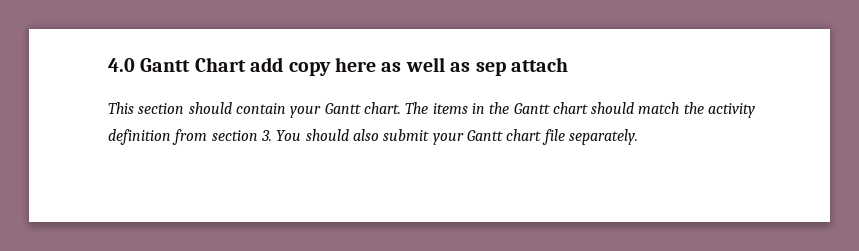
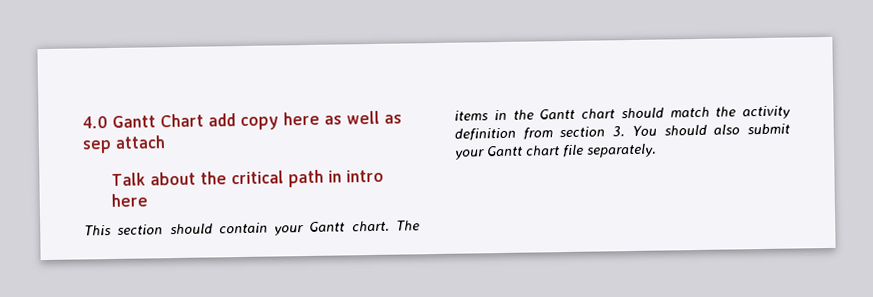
+ Talk about the critical path in intro here

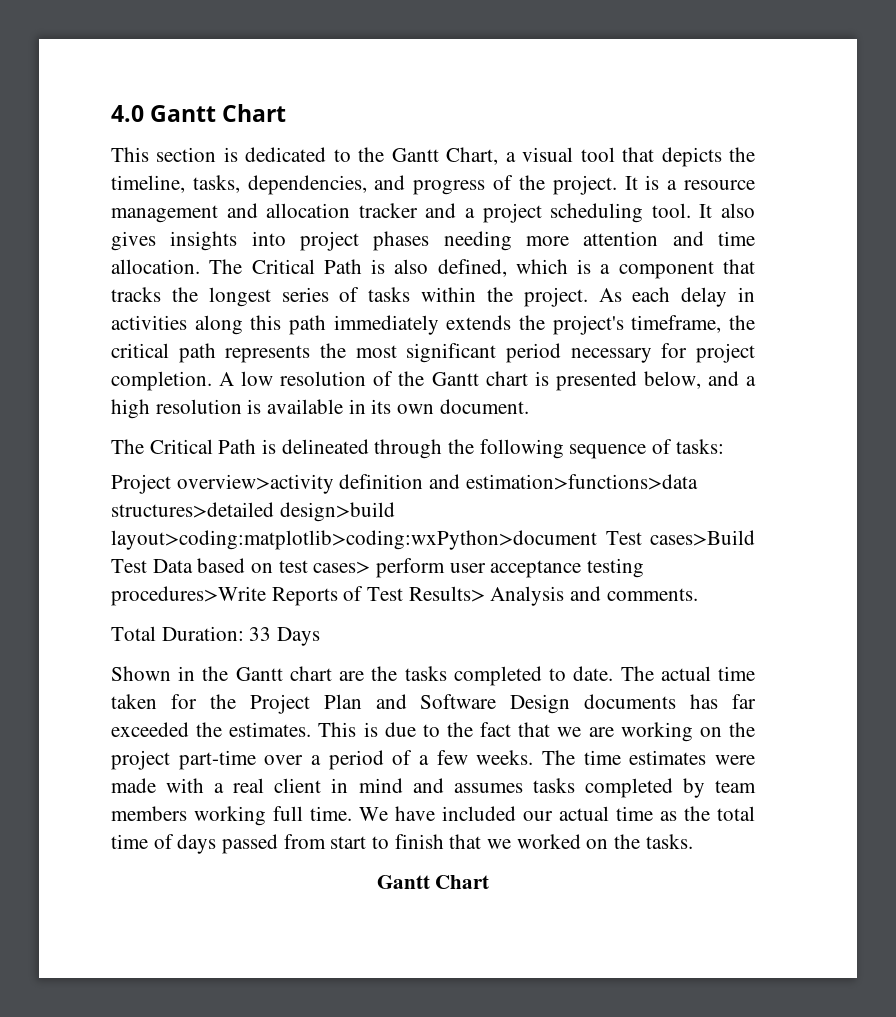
- 4.0 Gantt Chart add copy here as well as sep attach
- Talk about the critical path in intro here
- This section should contain your Gantt chart. The items in the Gantt chart should match the activity definition from section 3. You should also submit your Gantt chart file separately.
+ 4.0 Gantt Chart
+ This section is dedicated to the Gantt Chart, a visual tool that depicts the timeline, tasks, dependencies, and progress of the project. It is a resource management and allocation tracker and a project scheduling tool. It also gives insights into project phases needing more attention and time allocation. The Critical Path is also defined, which is a component that tracks the longest series of tasks within the project. As each delay in activities along this path immediately extends the project's timeframe, the critical path represents the most significant period necessary for project completion. A low resolution of the Gantt chart is presented below, and a high resolution is available in its own document.
+ The Critical Path is delineated through the following sequence of tasks:
+ Project overview>activity definition and estimation>functions>data structures>detailed design>build layout>coding:matplotlib>coding:wxPython>document Test cases>Build Test Data based on test cases> perform user acceptance testing procedures>Write Reports of Test Results> Analysis and comments.
+ Total Duration: 33 Days
+ Shown in the Gantt chart are the tasks completed to date. The actual time taken for the Project Plan and Software Design documents has far exceeded the estimates. This is due to the fact that we are working on the project part-time over a period of a few weeks. The time estimates were made with a real client in mind and assumes tasks completed by team members working full time. We have included our actual time as the total time of days passed from start to finish that we worked on the tasks.
+ Gantt Chart

